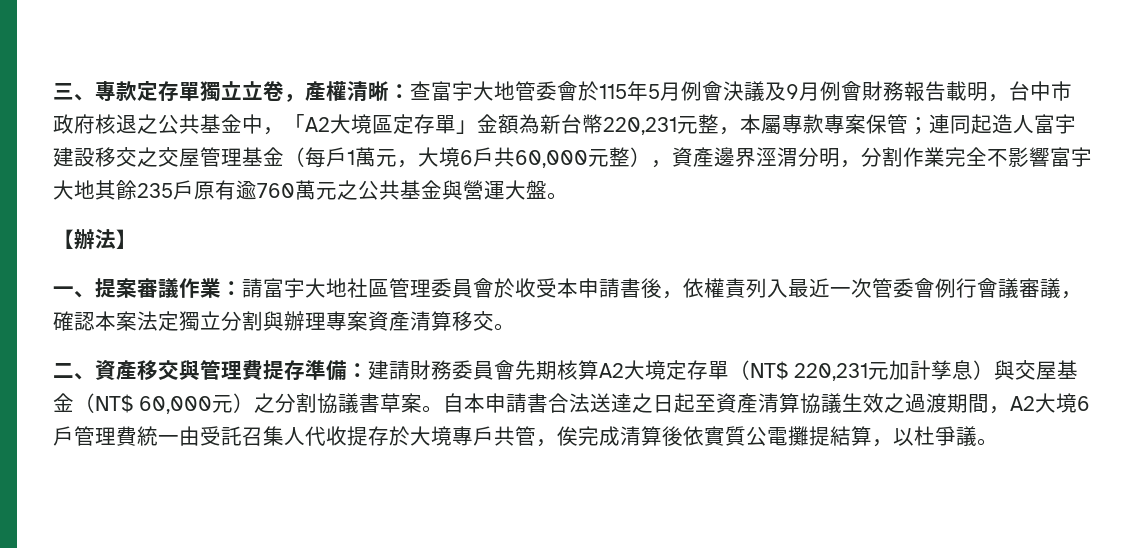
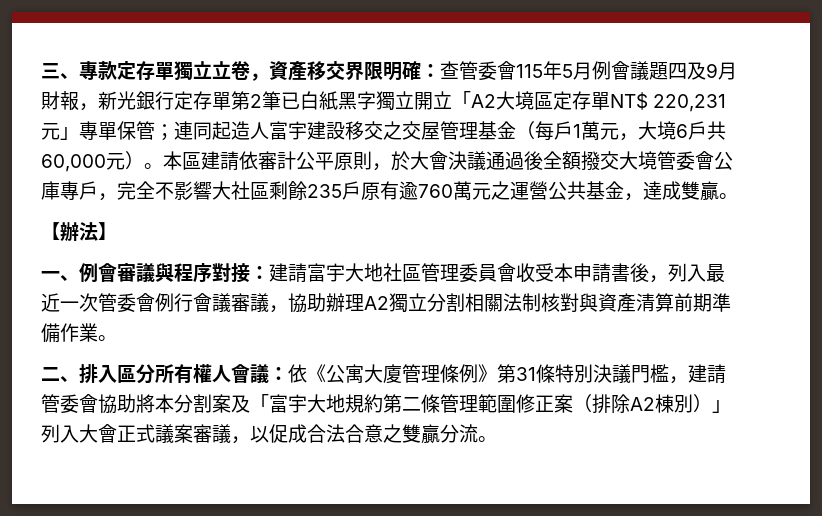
- 三、專款定存單獨立立卷，產權清晰：查富宇大地管委會於115年5月例會決議及9月例會財務報告載明，台中市政府核退之公共基金中，「A2大境區定存單」金額為新台幣220,231元整，本屬專款專案保管；連同起造人富宇建設移交之交屋管理基金（每戶1萬元，大境6戶共60,000元整），資產邊界涇渭分明，分割作業完全不影響富宇大地其餘235戶原有逾760萬元之公共基金與營運大盤。
+ 三、專款定存單獨立立卷，資產移交界限明確：查管委會115年5月例會議題四及9月財報，新光銀行定存單第2筆已白紙黑字獨立開立「A2大境區定存單NT$ 220,231元」專單保管；連同起造人富宇建設移交之交屋管理基金（每戶1萬元，大境6戶共60,000元）。本區建請依審計公平原則，於大會決議通過後全額撥交大境管委會公庫專戶，完全不影響大社區剩餘235戶原有逾760萬元之運營公共基金，達成雙贏。
- 一、提案審議作業：請富宇大地社區管理委員會於收受本申請書後，依權責列入最近一次管委會例行會議審議，確認本案法定獨立分割與辦理專案資產清算移交。
- 二、資產移交與管理費提存準備：建請財務委員會先期核算A2大境定存單（NT$ 220,231元加計孳息）與交屋基金（NT$ 60,000元）之分割協議書草案。自本申請書合法送達之日起至資產清算協議生效之過渡期間，A2大境6戶管理費統一由受託召集人代收提存於大境專戶共管，俟完成清算後依實質公電攤提結算，以杜爭議。
+ 一、例會審議與程序對接：建請富宇大地社區管理委員會收受本申請書後，列入最近一次管委會例行會議審議，協助辦理A2獨立分割相關法制核對與資產清算前期準備作業。
+ 二、排入區分所有權人會議：依《公寓大廈管理條例》第31條特別決議門檻，建請管委會協助將本分割案及「富宇大地規約第二條管理範圍修正案（排除A2棟別）」列入大會正式議案審議，以促成合法合意之雙贏分流。

